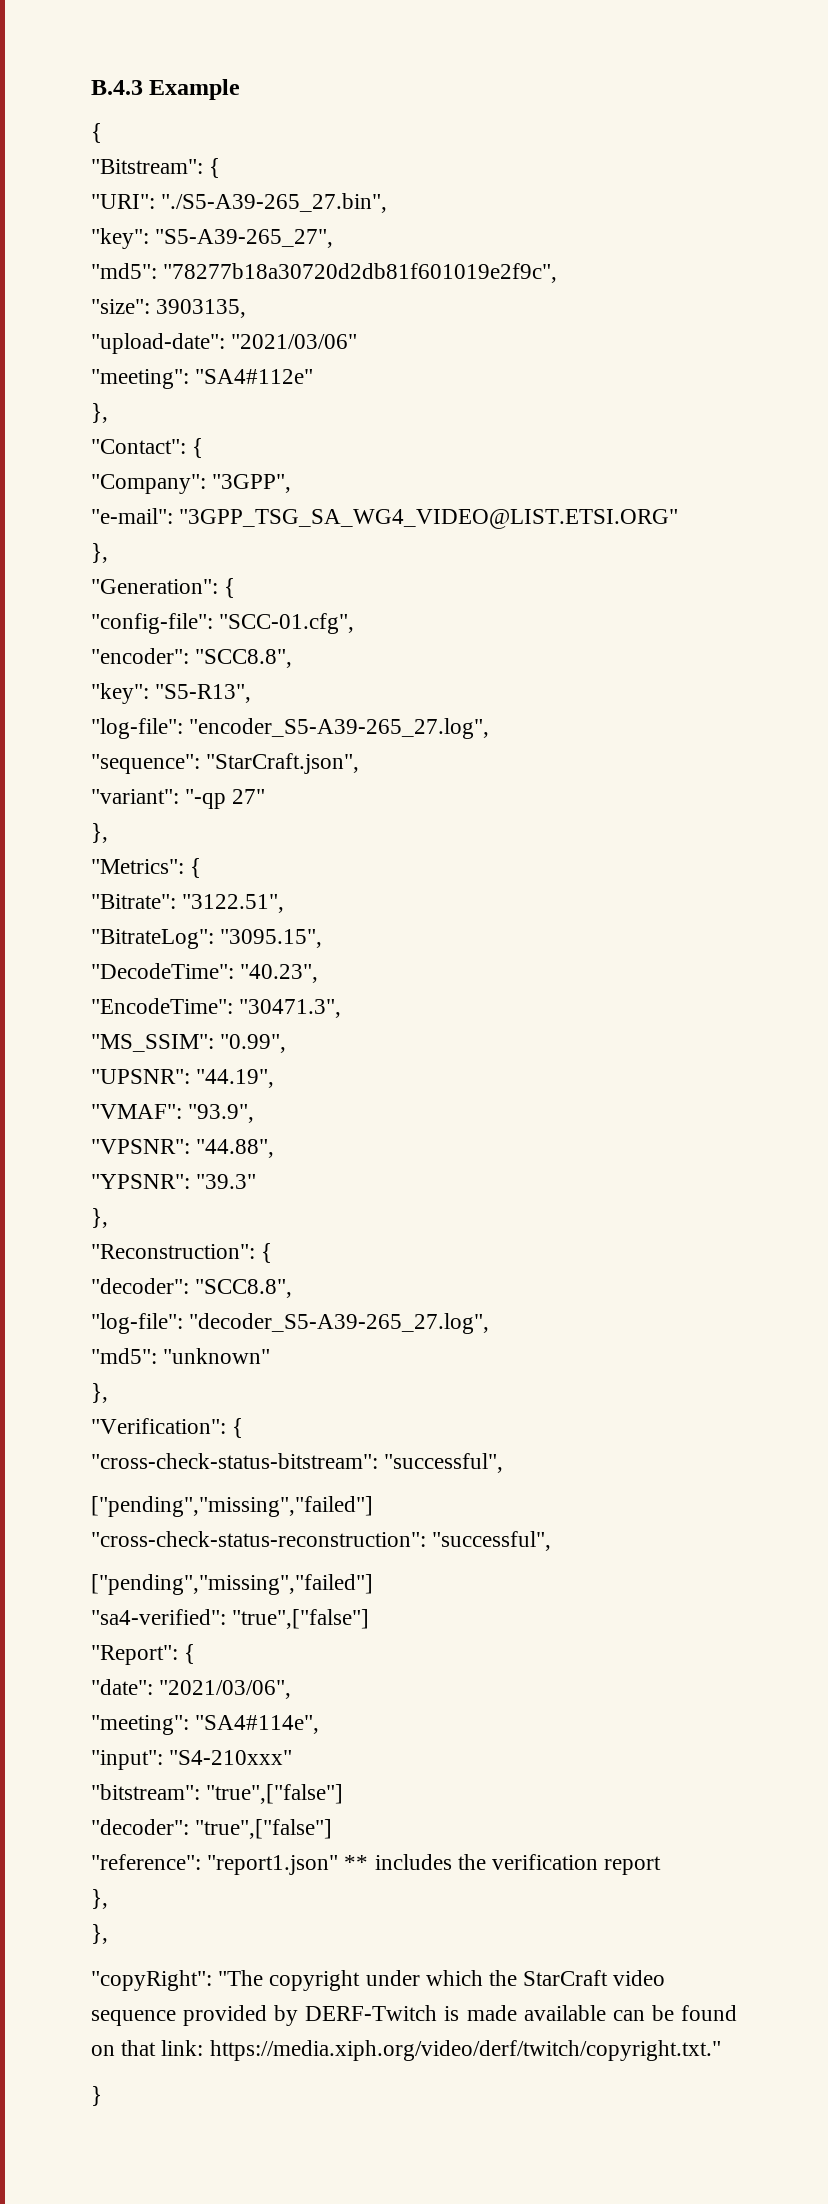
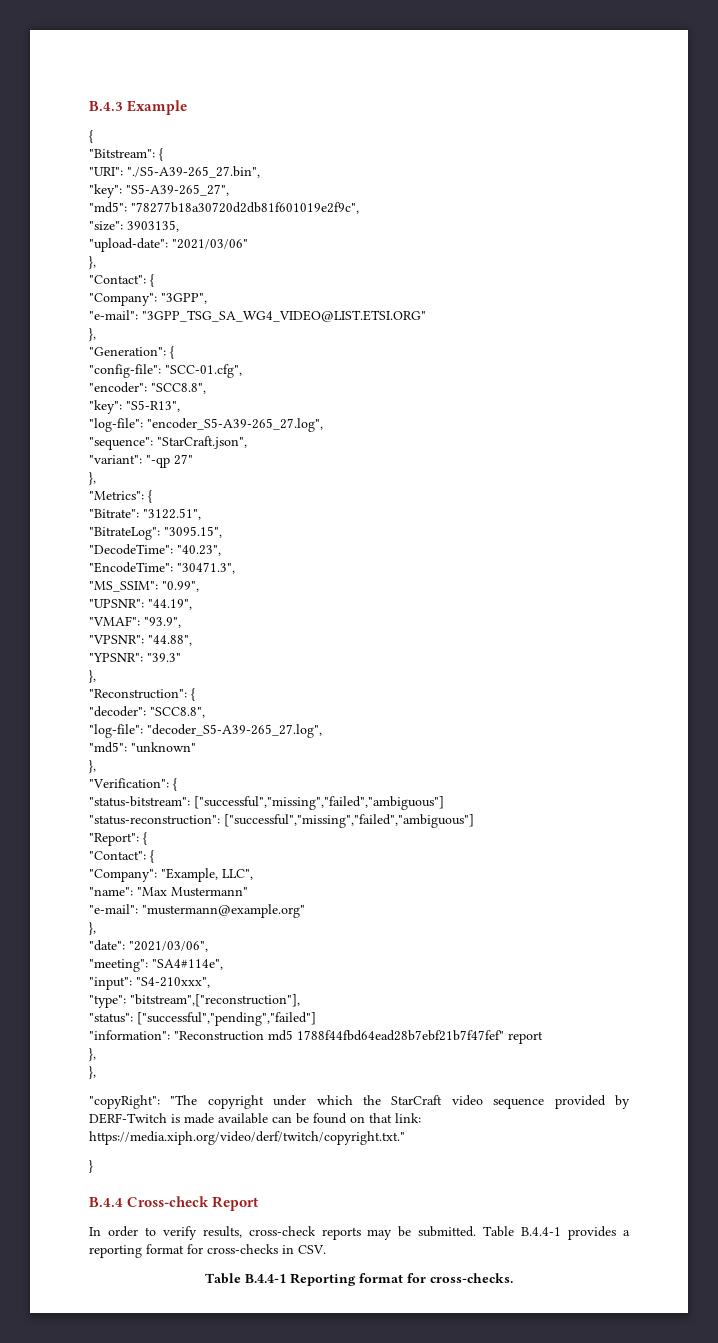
- "meeting": "SA4#112e"
- "cross-check-status-bitstream": "successful",
- ["pending","missing","failed"]
- "cross-check-status-reconstruction": "successful",
- ["pending","missing","failed"]
- "sa4-verified": "true",["false"]
+ "status-bitstream": ["successful","missing","failed","ambiguous"]
+ "status-reconstruction": ["successful","missing","failed","ambiguous"]
  "Report": {
+ "Contact": {
+ "Company": "Example, LLC",
+ "name": "Max Mustermann"
+ "e-mail": "mustermann@example.org"
+ },
- "input": "S4-210xxx"
- "bitstream": "true",["false"]
- "decoder": "true",["false"]
- "reference": "report1.json" ** includes the verification report
+ "input": "S4-210xxx",
+ "type": "bitstream",["reconstruction"],
+ "status": ["successful","pending","failed"]
+ "information": "Reconstruction md5 1788f44fbd64ead28b7ebf21b7f47fef" report
+ B.4.4 Cross-check Report
+ In order to verify results, cross-check reports may be submitted. Table B.4.4-1 provides a reporting format for cross-checks in CSV.
+ Table B.4.4-1 Reporting format for cross-checks.

